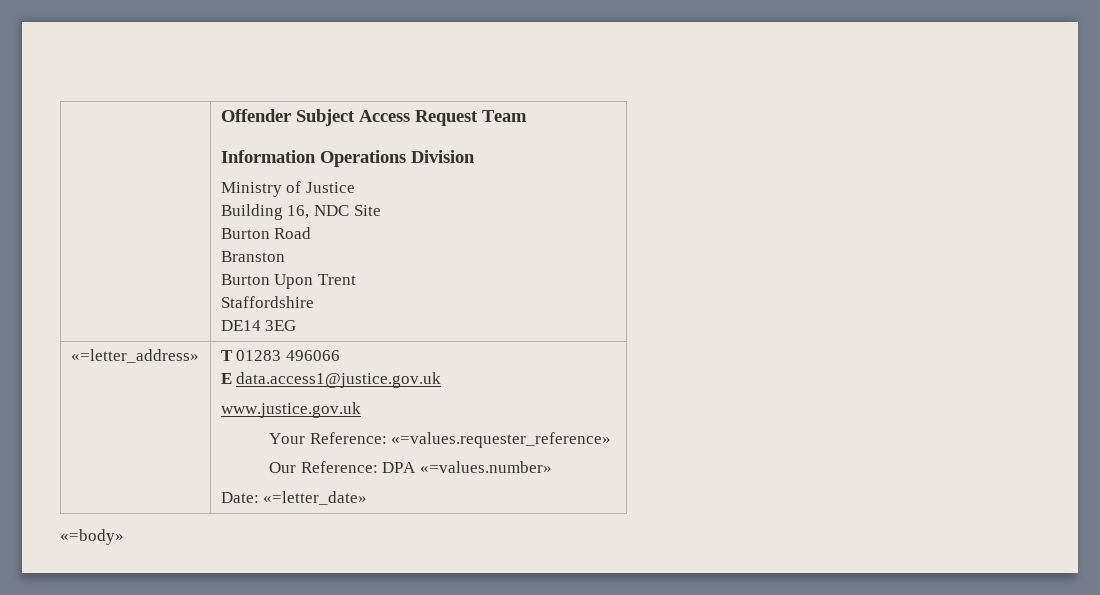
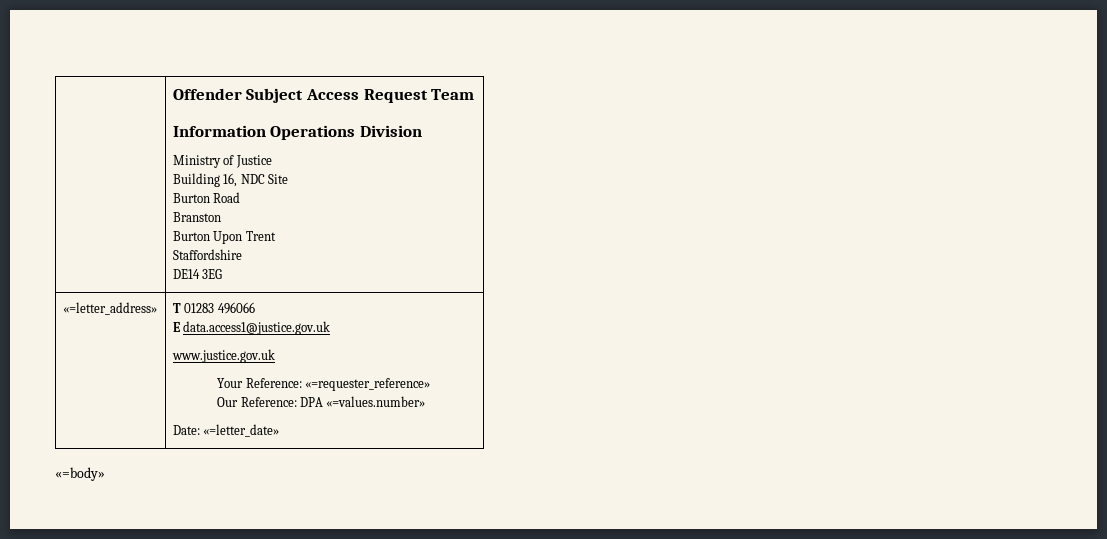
  «=letter_address» | T 01283 496066
  E data.access1@justice.gov.uk
  www.justice.gov.uk
- Your Reference: «=values.requester_reference»
+ Your Reference: «=requester_reference»

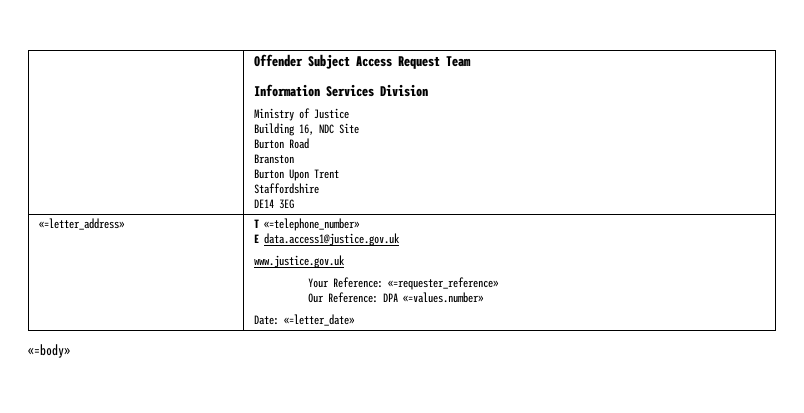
  | Offender Subject Access Request Team
- Information Operations Division
+ Information Services Division
- «=letter_address» | T 01283 496066
+ «=letter_address» | T «=telephone_number»

